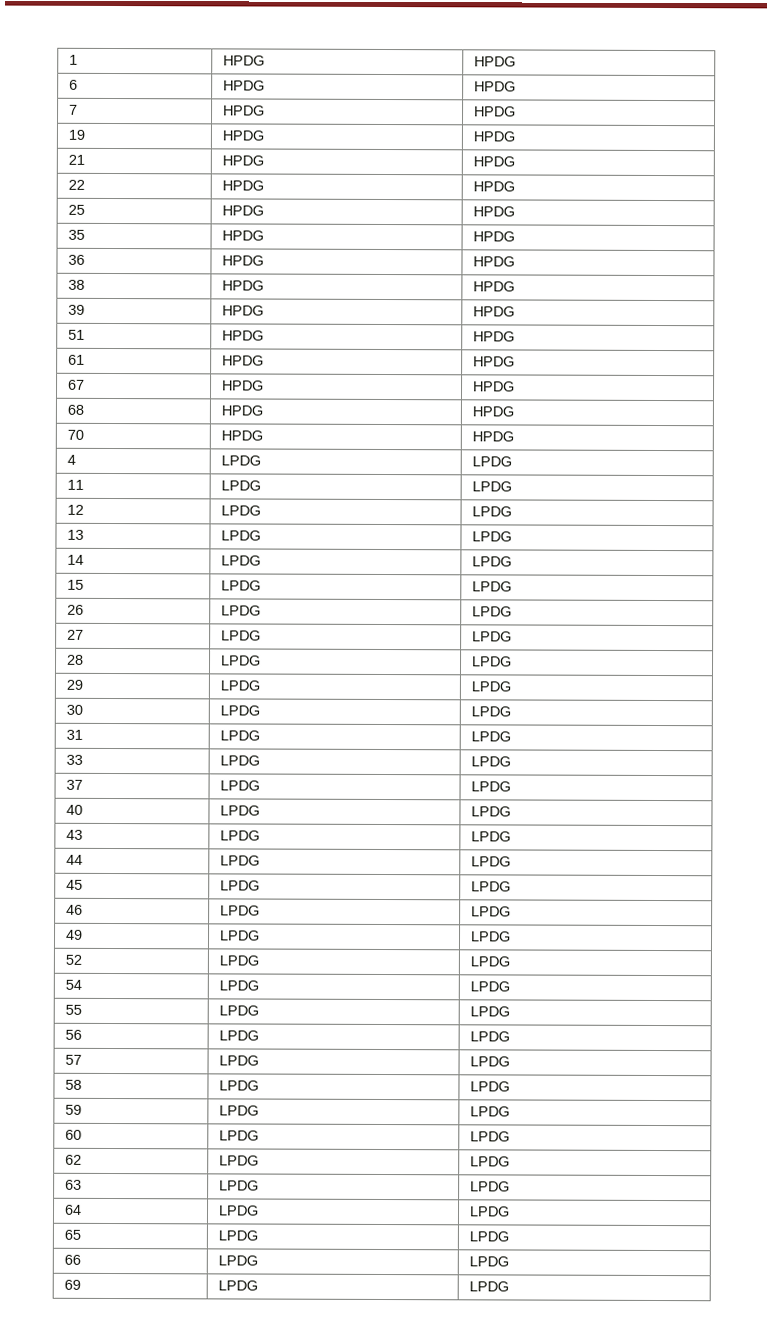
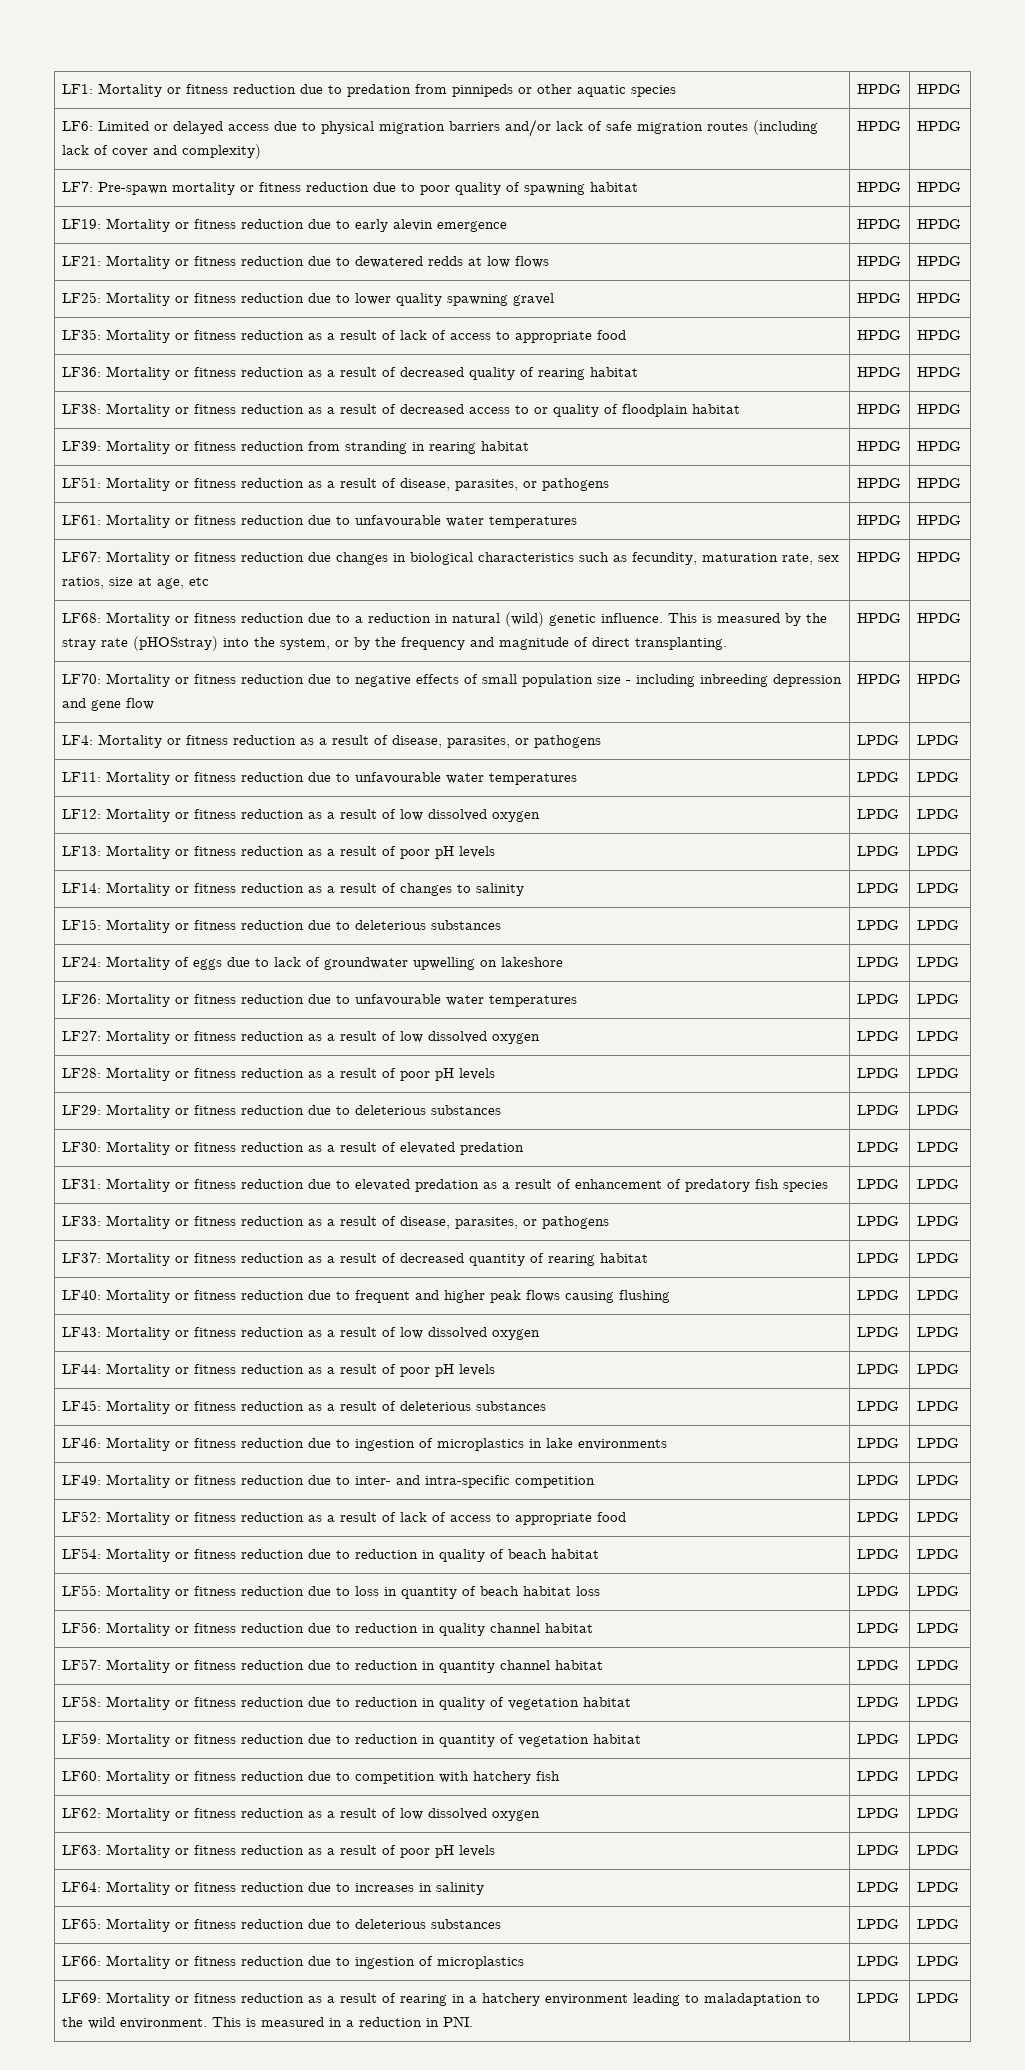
- 1 | HPDG | HPDG
- 6 | HPDG | HPDG
- 7 | HPDG | HPDG
- 19 | HPDG | HPDG
- 21 | HPDG | HPDG
- 22 | HPDG | HPDG
- 25 | HPDG | HPDG
- 35 | HPDG | HPDG
- 36 | HPDG | HPDG
- 38 | HPDG | HPDG
- 39 | HPDG | HPDG
- 51 | HPDG | HPDG
- 61 | HPDG | HPDG
- 67 | HPDG | HPDG
- 68 | HPDG | HPDG
- 70 | HPDG | HPDG
- 4 | LPDG | LPDG
- 11 | LPDG | LPDG
- 12 | LPDG | LPDG
- 13 | LPDG | LPDG
- 14 | LPDG | LPDG
- 15 | LPDG | LPDG
- 26 | LPDG | LPDG
- 27 | LPDG | LPDG
- 28 | LPDG | LPDG
- 29 | LPDG | LPDG
- 30 | LPDG | LPDG
- 31 | LPDG | LPDG
- 33 | LPDG | LPDG
- 37 | LPDG | LPDG
- 40 | LPDG | LPDG
- 43 | LPDG | LPDG
- 44 | LPDG | LPDG
- 45 | LPDG | LPDG
- 46 | LPDG | LPDG
- 49 | LPDG | LPDG
- 52 | LPDG | LPDG
- 54 | LPDG | LPDG
- 55 | LPDG | LPDG
- 56 | LPDG | LPDG
- 57 | LPDG | LPDG
- 58 | LPDG | LPDG
- 59 | LPDG | LPDG
- 60 | LPDG | LPDG
- 62 | LPDG | LPDG
- 63 | LPDG | LPDG
- 64 | LPDG | LPDG
- 65 | LPDG | LPDG
- 66 | LPDG | LPDG
- 69 | LPDG | LPDG
+ LF1: Mortality or fitness reduction due to predation from pinnipeds or other aquatic species | HPDG | HPDG
+ LF6: Limited or delayed access due to physical migration barriers and/or lack of safe migration routes (including lack of cover and complexity) | HPDG | HPDG
+ LF7: Pre-spawn mortality or fitness reduction due to poor quality of spawning habitat | HPDG | HPDG
+ LF19: Mortality or fitness reduction due to early alevin emergence | HPDG | HPDG
+ LF21: Mortality or fitness reduction due to dewatered redds at low flows | HPDG | HPDG
+ LF25: Mortality or fitness reduction due to lower quality spawning gravel | HPDG | HPDG
+ LF35: Mortality or fitness reduction as a result of lack of access to appropriate food | HPDG | HPDG
+ LF36: Mortality or fitness reduction as a result of decreased quality of rearing habitat | HPDG | HPDG
+ LF38: Mortality or fitness reduction as a result of decreased access to or quality of floodplain habitat | HPDG | HPDG
+ LF39: Mortality or fitness reduction from stranding in rearing habitat | HPDG | HPDG
+ LF51: Mortality or fitness reduction as a result of disease, parasites, or pathogens | HPDG | HPDG
+ LF61: Mortality or fitness reduction due to unfavourable water temperatures | HPDG | HPDG
+ LF67: Mortality or fitness reduction due changes in biological characteristics such as fecundity, maturation rate, sex ratios, size at age, etc | HPDG | HPDG
+ LF68: Mortality or fitness reduction due to a reduction in natural (wild) genetic influence. This is measured by the stray rate (pHOSstray) into the system, or by the frequency and magnitude of direct transplanting. | HPDG | HPDG
+ LF70: Mortality or fitness reduction due to negative effects of small population size - including inbreeding depression and gene flow | HPDG | HPDG
+ LF4: Mortality or fitness reduction as a result of disease, parasites, or pathogens | LPDG | LPDG
+ LF11: Mortality or fitness reduction due to unfavourable water temperatures | LPDG | LPDG
+ LF12: Mortality or fitness reduction as a result of low dissolved oxygen | LPDG | LPDG
+ LF13: Mortality or fitness reduction as a result of poor pH levels | LPDG | LPDG
+ LF14: Mortality or fitness reduction as a result of changes to salinity | LPDG | LPDG
+ LF15: Mortality or fitness reduction due to deleterious substances | LPDG | LPDG
+ LF24: Mortality of eggs due to lack of groundwater upwelling on lakeshore | LPDG | LPDG
+ LF26: Mortality or fitness reduction due to unfavourable water temperatures | LPDG | LPDG
+ LF27: Mortality or fitness reduction as a result of low dissolved oxygen | LPDG | LPDG
+ LF28: Mortality or fitness reduction as a result of poor pH levels | LPDG | LPDG
+ LF29: Mortality or fitness reduction due to deleterious substances | LPDG | LPDG
+ LF30: Mortality or fitness reduction as a result of elevated predation | LPDG | LPDG
+ LF31: Mortality or fitness reduction due to elevated predation as a result of enhancement of predatory fish species | LPDG | LPDG
+ LF33: Mortality or fitness reduction as a result of disease, parasites, or pathogens | LPDG | LPDG
+ LF37: Mortality or fitness reduction as a result of decreased quantity of rearing habitat | LPDG | LPDG
+ LF40: Mortality or fitness reduction due to frequent and higher peak flows causing flushing | LPDG | LPDG
+ LF43: Mortality or fitness reduction as a result of low dissolved oxygen | LPDG | LPDG
+ LF44: Mortality or fitness reduction as a result of poor pH levels | LPDG | LPDG
+ LF45: Mortality or fitness reduction as a result of deleterious substances | LPDG | LPDG
+ LF46: Mortality or fitness reduction due to ingestion of microplastics in lake environments | LPDG | LPDG
+ LF49: Mortality or fitness reduction due to inter- and intra-specific competition | LPDG | LPDG
+ LF52: Mortality or fitness reduction as a result of lack of access to appropriate food | LPDG | LPDG
+ LF54: Mortality or fitness reduction due to reduction in quality of beach habitat | LPDG | LPDG
+ LF55: Mortality or fitness reduction due to loss in quantity of beach habitat loss | LPDG | LPDG
+ LF56: Mortality or fitness reduction due to reduction in quality channel habitat | LPDG | LPDG
+ LF57: Mortality or fitness reduction due to reduction in quantity channel habitat | LPDG | LPDG
+ LF58: Mortality or fitness reduction due to reduction in quality of vegetation habitat | LPDG | LPDG
+ LF59: Mortality or fitness reduction due to reduction in quantity of vegetation habitat | LPDG | LPDG
+ LF60: Mortality or fitness reduction due to competition with hatchery fish | LPDG | LPDG
+ LF62: Mortality or fitness reduction as a result of low dissolved oxygen | LPDG | LPDG
+ LF63: Mortality or fitness reduction as a result of poor pH levels | LPDG | LPDG
+ LF64: Mortality or fitness reduction due to increases in salinity | LPDG | LPDG
+ LF65: Mortality or fitness reduction due to deleterious substances | LPDG | LPDG
+ LF66: Mortality or fitness reduction due to ingestion of microplastics | LPDG | LPDG
+ LF69: Mortality or fitness reduction as a result of rearing in a hatchery environment leading to maladaptation to the wild environment. This is measured in a reduction in PNI. | LPDG | LPDG

